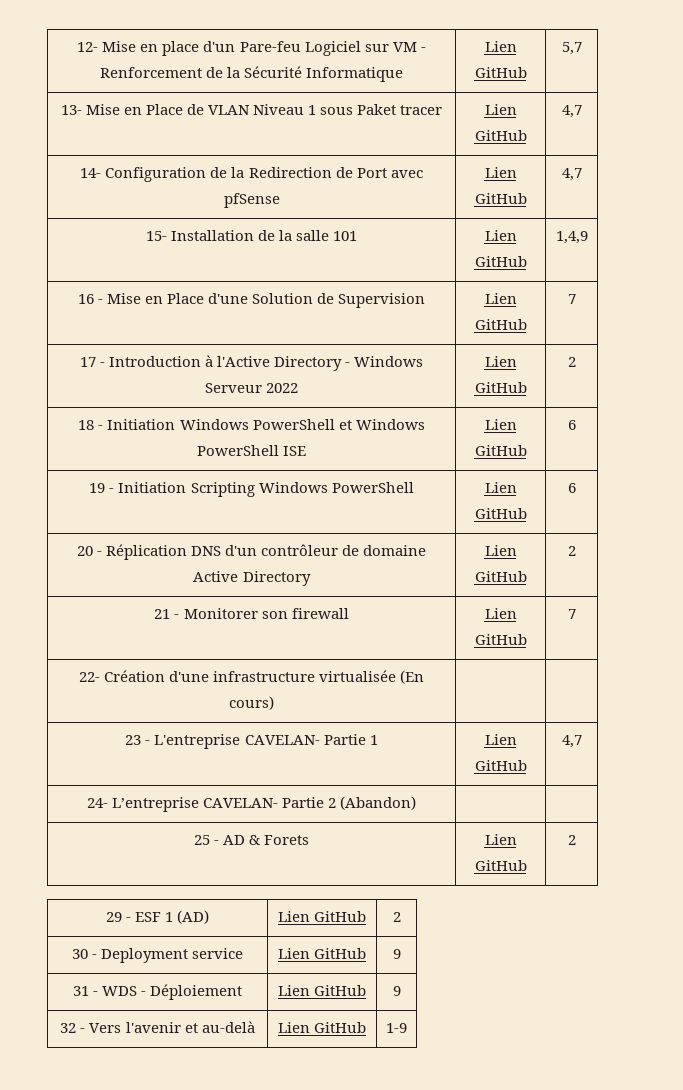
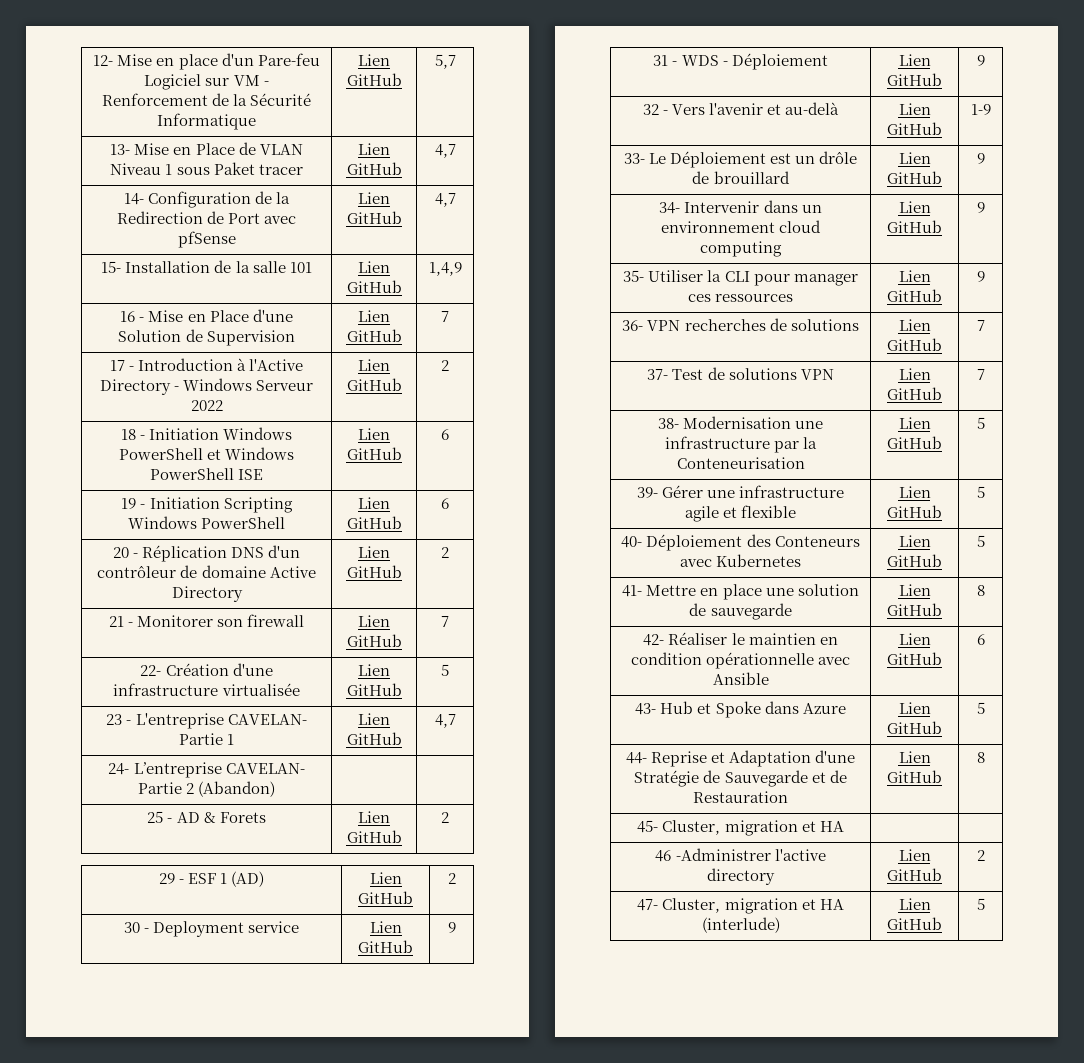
- 22- Création d'une infrastructure virtualisée (En cours) | |
+ 22- Création d'une infrastructure virtualisée | Lien GitHub | 5
+ 33- Le Déploiement est un drôle de brouillard | Lien GitHub | 9
+ 34- Intervenir dans un environnement cloud computing | Lien GitHub | 9
+ 35- Utiliser la CLI pour manager ces ressources | Lien GitHub | 9
+ 36- VPN recherches de solutions | Lien GitHub | 7
+ 37- Test de solutions VPN | Lien GitHub | 7
+ 38- Modernisation une infrastructure par la Conteneurisation | Lien GitHub | 5
+ 39- Gérer une infrastructure agile et flexible | Lien GitHub | 5
+ 40- Déploiement des Conteneurs avec Kubernetes | Lien GitHub | 5
+ 41- Mettre en place une solution de sauvegarde | Lien GitHub | 8
+ 42- Réaliser le maintien en condition opérationnelle avec Ansible | Lien GitHub | 6
+ 43- Hub et Spoke dans Azure | Lien GitHub | 5
+ 44- Reprise et Adaptation d'une Stratégie de Sauvegarde et de Restauration | Lien GitHub | 8
+ 45- Cluster, migration et HA | |
+ 46 -Administrer l'active directory | Lien GitHub | 2
+ 47- Cluster, migration et HA (interlude) | Lien GitHub | 5

